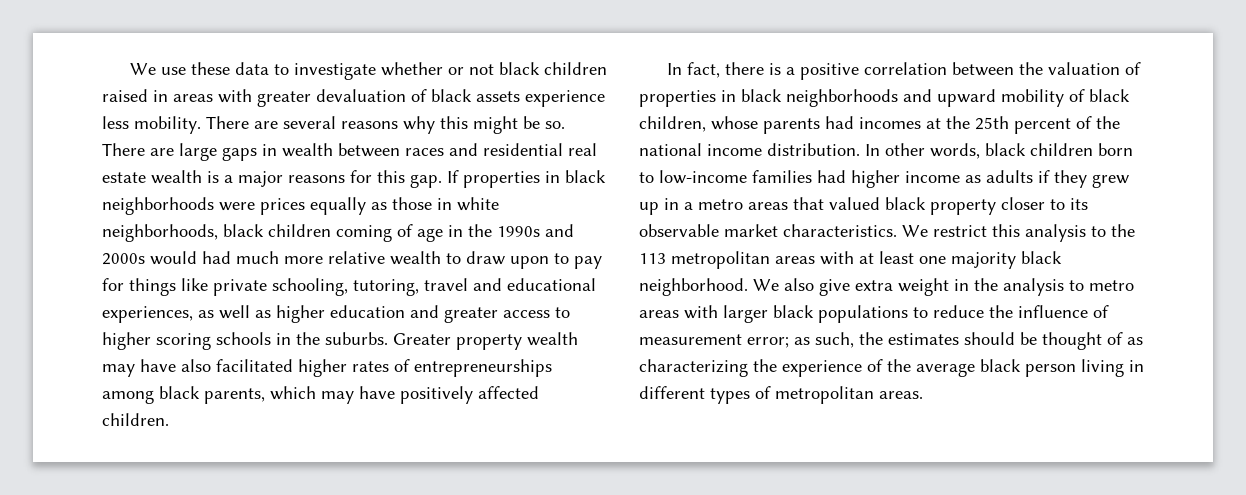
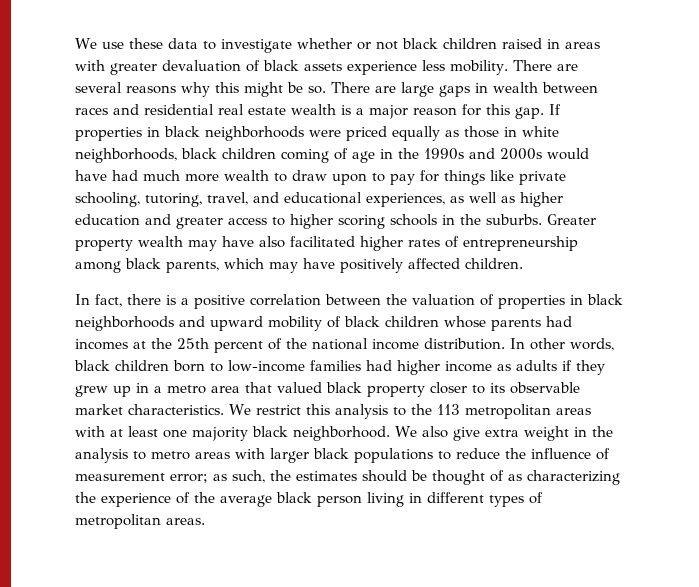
- There are large gaps in wealth between races and residential real estate wealth is a major reasons for this gap.
+ There are large gaps in wealth between races and residential real estate wealth is a major reason for this gap.
- If properties in black neighborhoods were prices equally as those in white neighborhoods, black children coming of age in the 1990s and 2000s would had much more relative wealth to draw upon to pay for things like private schooling, tutoring, travel and educational experiences, as well as higher education and greater access to higher scoring schools in the suburbs.
+ If properties in black neighborhoods were priced equally as those in white neighborhoods, black children coming of age in the 1990s and 2000s would have had much more wealth to draw upon to pay for things like private schooling, tutoring, travel, and educational experiences, as well as higher education and greater access to higher scoring schools in the suburbs.
- Greater property wealth may have also facilitated higher rates of entrepreneurships among black parents, which may have positively affected children.
+ Greater property wealth may have also facilitated higher rates of entrepreneurship among black parents, which may have positively affected children.
- In fact, there is a positive correlation between the valuation of properties in black neighborhoods and upward mobility of black children, whose parents had incomes at the 25th percent of the national income distribution.
+ In fact, there is a positive correlation between the valuation of properties in black neighborhoods and upward mobility of black children whose parents had incomes at the 25th percent of the national income distribution.
- In other words, black children born to low-income families had higher income as adults if they grew up in a metro areas that valued black property closer to its observable market characteristics.
+ In other words, black children born to low-income families had higher income as adults if they grew up in a metro area that valued black property closer to its observable market characteristics.

